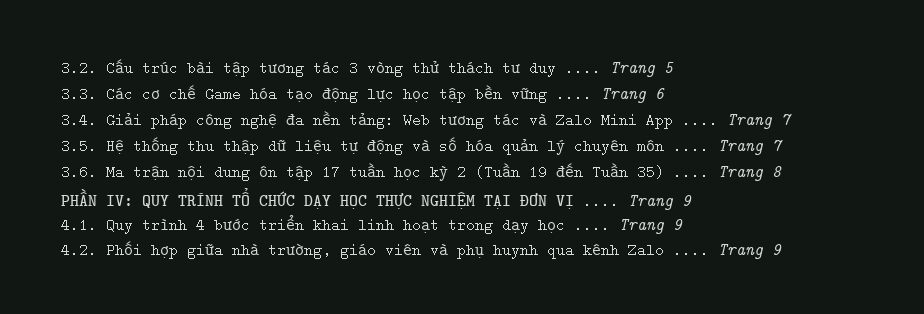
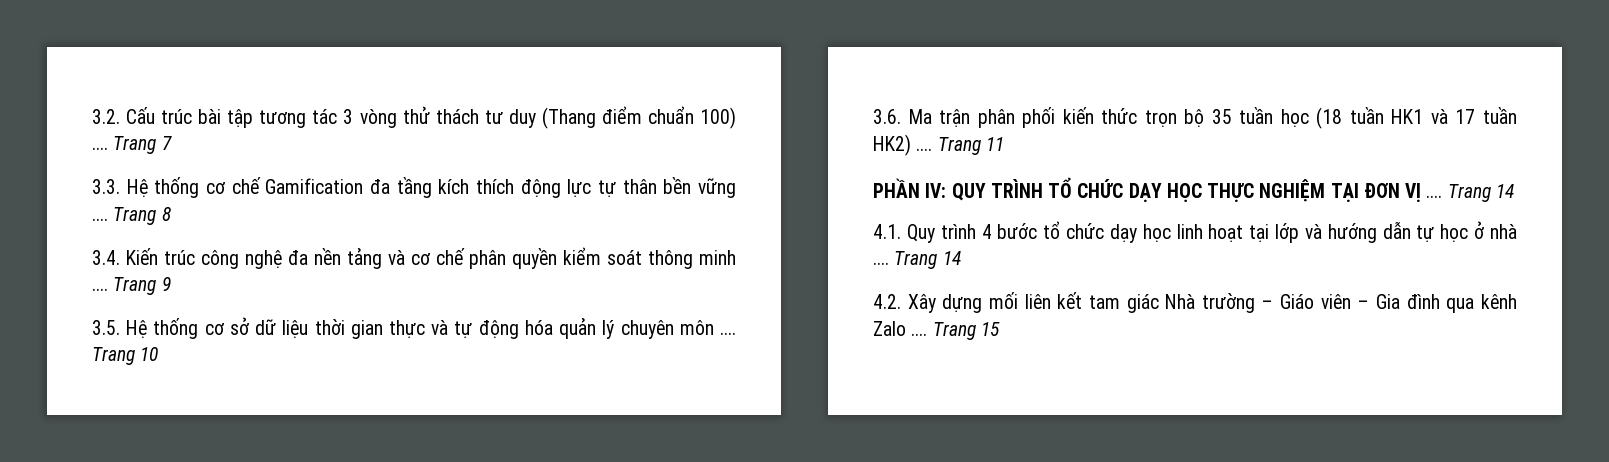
- 3.2. Cấu trúc bài tập tương tác 3 vòng thử thách tư duy .... Trang 5
+ 3.2. Cấu trúc bài tập tương tác 3 vòng thử thách tư duy (Thang điểm chuẩn 100) .... Trang 7
- 3.3. Các cơ chế Game hóa tạo động lực học tập bền vững ....
+ 3.3. Hệ thống cơ chế Gamification đa tầng kích thích động lực tự thân bền vững ....
- Trang 6
+ Trang 8
- 3.4. Giải pháp công nghệ đa nền tảng: Web tương tác và Zalo Mini App .... Trang 7
+ 3.4. Kiến trúc công nghệ đa nền tảng và cơ chế phân quyền kiểm soát thông minh .... Trang 9
- 3.5. Hệ thống thu thập dữ liệu tự động và số hóa quản lý chuyên môn .... Trang 7
+ 3.5. Hệ thống cơ sở dữ liệu thời gian thực và tự động hóa quản lý chuyên môn .... Trang 10
- 3.6. Ma trận nội dung ôn tập 17 tuần học kỳ 2 (Tuần 19 đến Tuần 35) .... Trang 8
+ 3.6. Ma trận phân phối kiến thức trọn bộ 35 tuần học (18 tuần HK1 và 17 tuần HK2) .... Trang 11
- PHẦN IV: QUY TRÌNH TỔ CHỨC DẠY HỌC THỰC NGHIỆM TẠI ĐƠN VỊ .... Trang 9
+ PHẦN IV: QUY TRÌNH TỔ CHỨC DẠY HỌC THỰC NGHIỆM TẠI ĐƠN VỊ .... Trang 14
- 4.1. Quy trình 4 bước triển khai linh hoạt trong dạy học .... Trang 9
+ 4.1. Quy trình 4 bước tổ chức dạy học linh hoạt tại lớp và hướng dẫn tự học ở nhà .... Trang 14
- 4.2. Phối hợp giữa nhà trường, giáo viên và phụ huynh qua kênh Zalo .... Trang 9
+ 4.2. Xây dựng mối liên kết tam giác Nhà trường – Giáo viên – Gia đình qua kênh Zalo .... Trang 15

